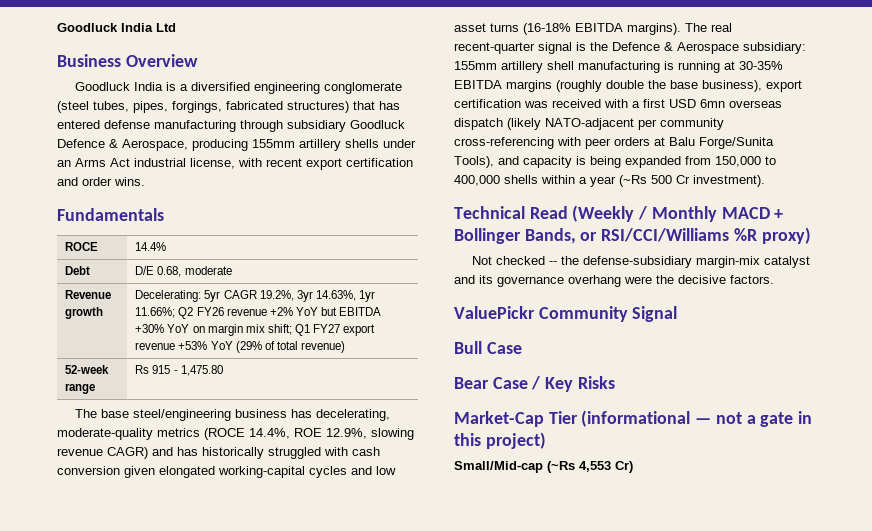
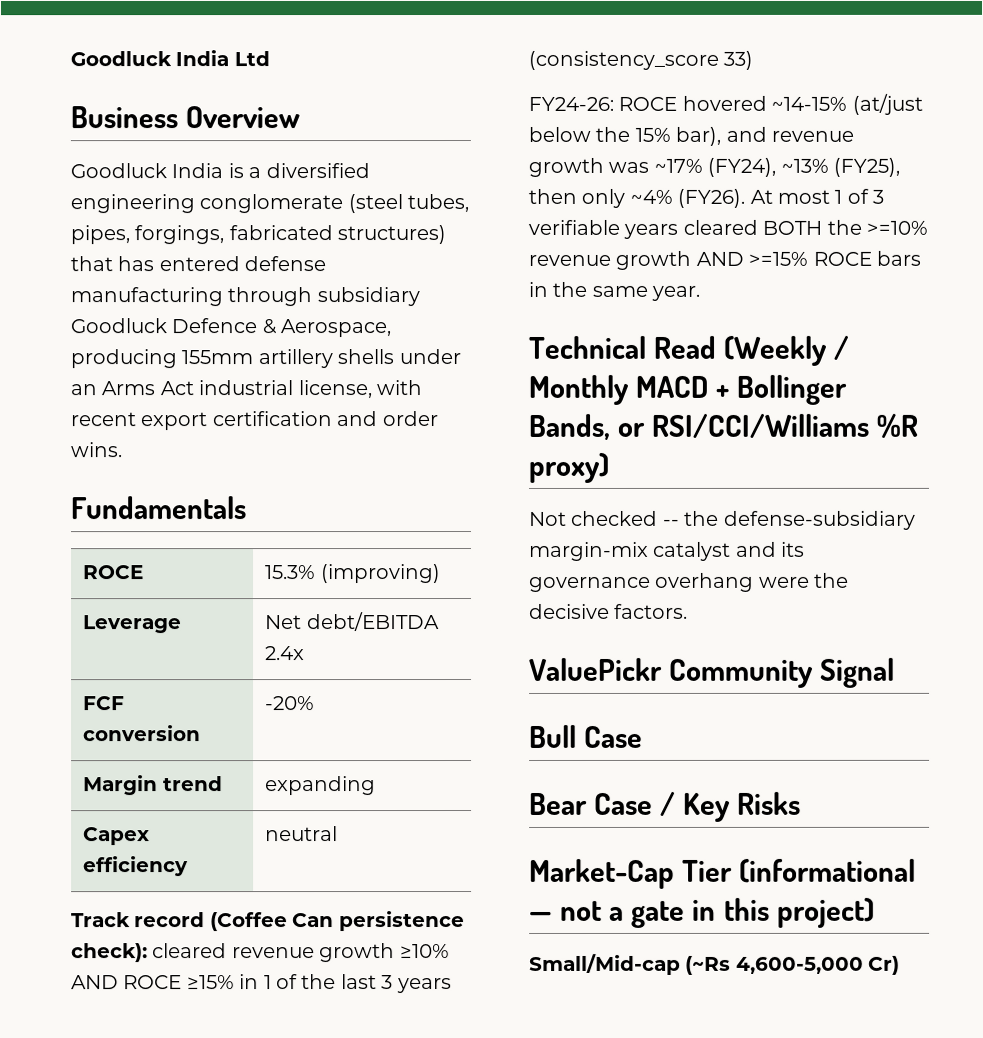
- ROCE | 14.4%
- Debt | D/E 0.68, moderate
- Revenue growth | Decelerating: 5yr CAGR 19.2%, 3yr 14.63%, 1yr 11.66%; Q2 FY26 revenue +2% YoY but EBITDA +30% YoY on margin mix shift; Q1 FY27 export revenue +53% YoY (29% of total revenue)
- 52-week range | Rs 915 - 1,475.80
- The base steel/engineering business has decelerating, moderate-quality metrics (ROCE 14.4%, ROE 12.9%, slowing revenue CAGR) and has historically struggled with cash conversion given elongated working-capital cycles and low asset turns (16-18% EBITDA margins). The real recent-quarter signal is the Defence & Aerospace subsidiary: 155mm artillery shell manufacturing is running at 30-35% EBITDA margins (roughly double the base business), export certification was received with a first USD 6mn overseas dispatch (likely NATO-adjacent per community cross-referencing with peer orders at Balu Forge/Sunita Tools), and capacity is being expanded from 150,000 to 400,000 shells within a year (~Rs 500 Cr investment).
+ ROCE | 15.3% (improving)
+ Leverage | Net debt/EBITDA 2.4x
+ FCF conversion | -20%
+ Margin trend | expanding
+ Capex efficiency | neutral
+ Track record (Coffee Can persistence check): cleared revenue growth ≥10% AND ROCE ≥15% in 1 of the last 3 years (consistency_score 33)
+ FY24-26: ROCE hovered ~14-15% (at/just below the 15% bar), and revenue growth was ~17% (FY24), ~13% (FY25), then only ~4% (FY26). At most 1 of 3 verifiable years cleared BOTH the >=10% revenue growth AND >=15% ROCE bars in the same year.
- Small/Mid-cap (~Rs 4,553 Cr)
+ Small/Mid-cap (~Rs 4,600-5,000 Cr)

